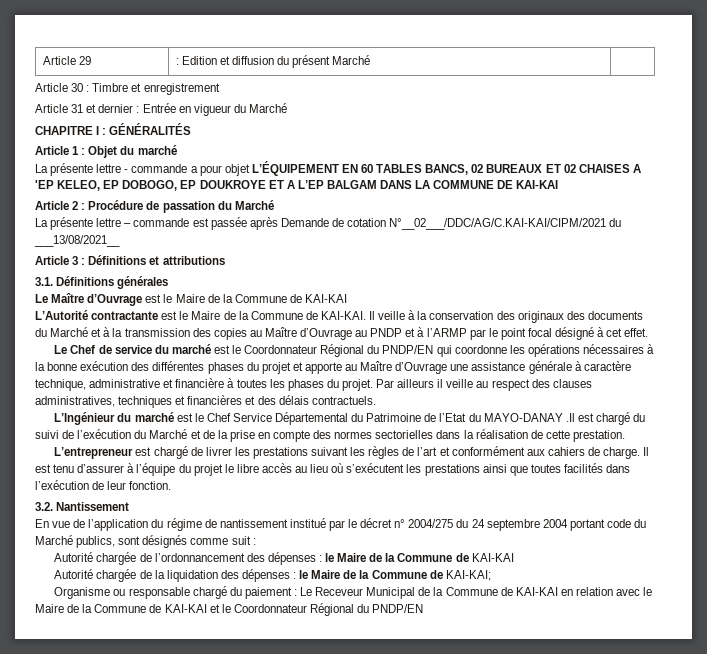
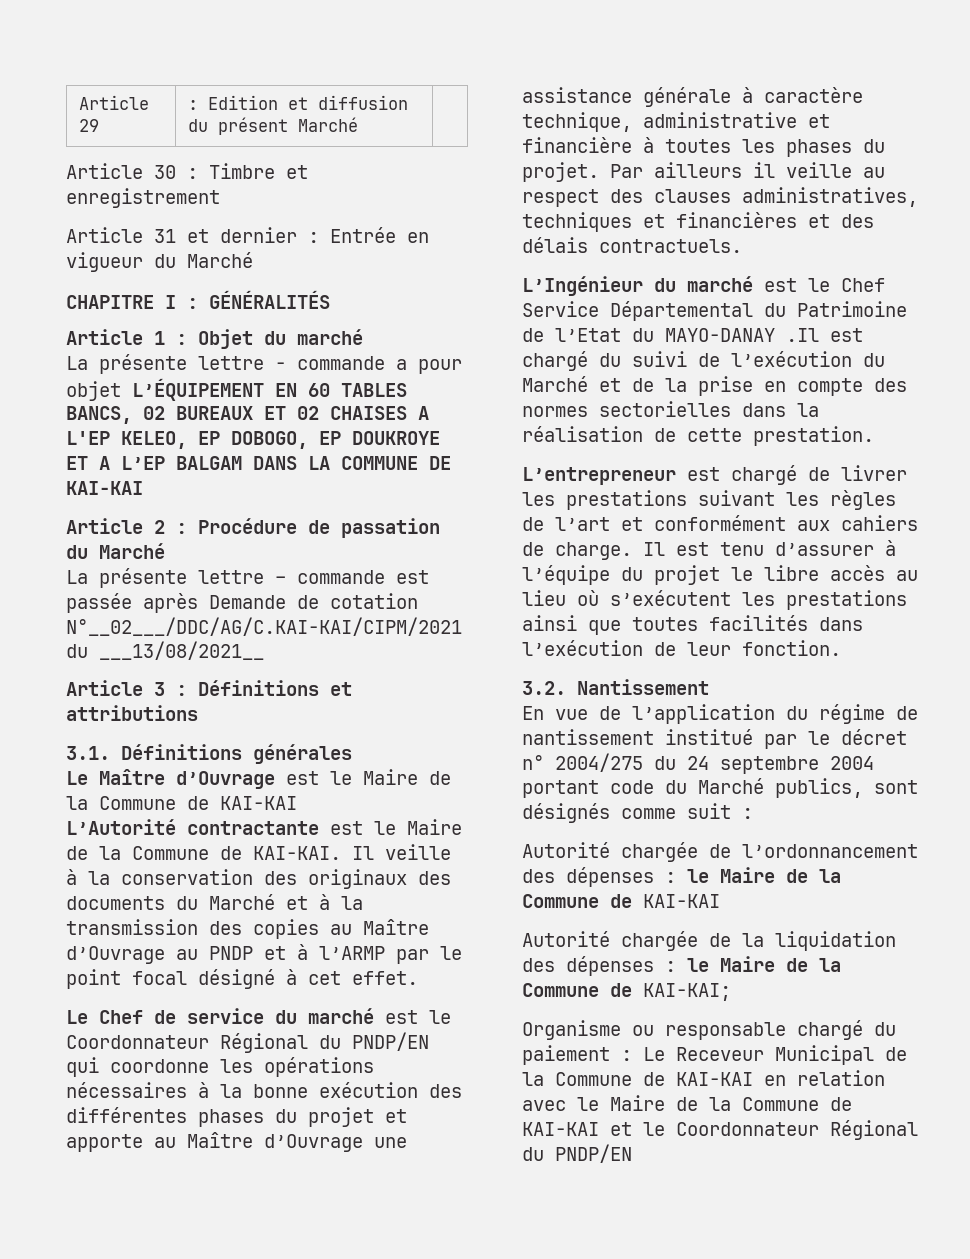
- La présente lettre - commande a pour objet L’ÉQUIPEMENT EN 60 TABLES BANCS, 02 BUREAUX ET 02 CHAISES A 'EP KELEO, EP DOBOGO, EP DOUKROYE ET A L’EP BALGAM DANS LA COMMUNE DE KAI-KAI
+ La présente lettre - commande a pour objet L’ÉQUIPEMENT EN 60 TABLES BANCS, 02 BUREAUX ET 02 CHAISES A L'EP KELEO, EP DOBOGO, EP DOUKROYE ET A L’EP BALGAM DANS LA COMMUNE DE KAI-KAI

